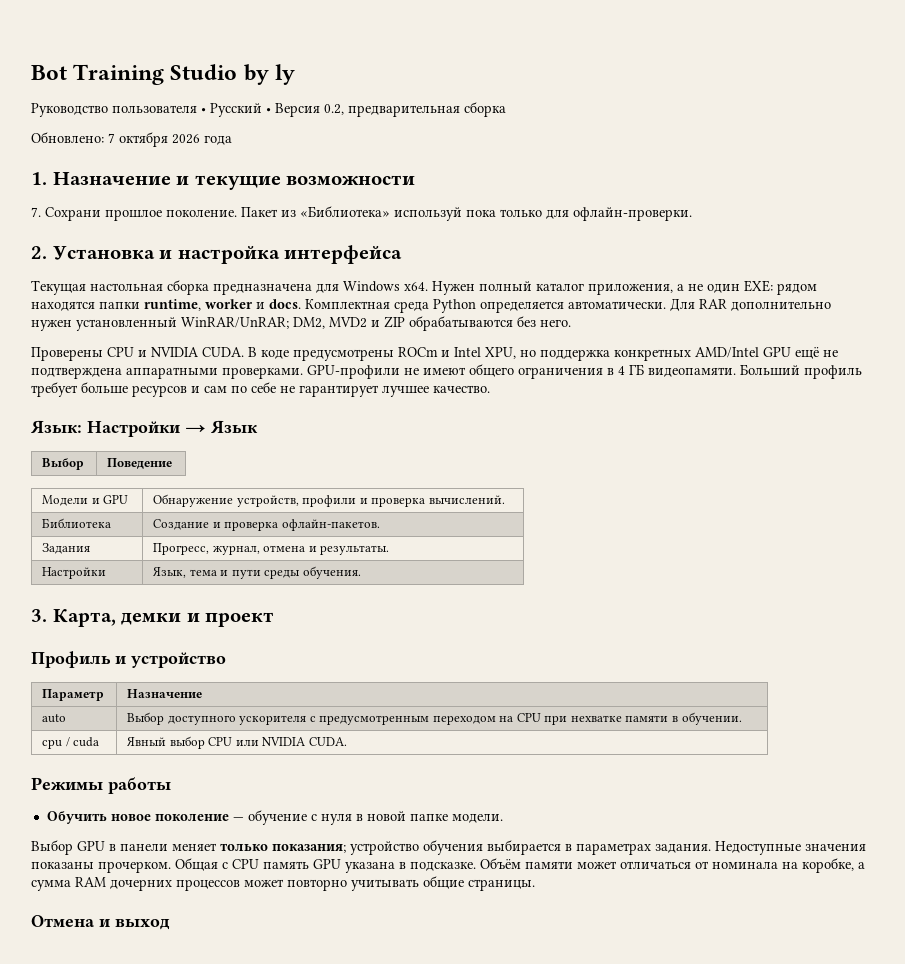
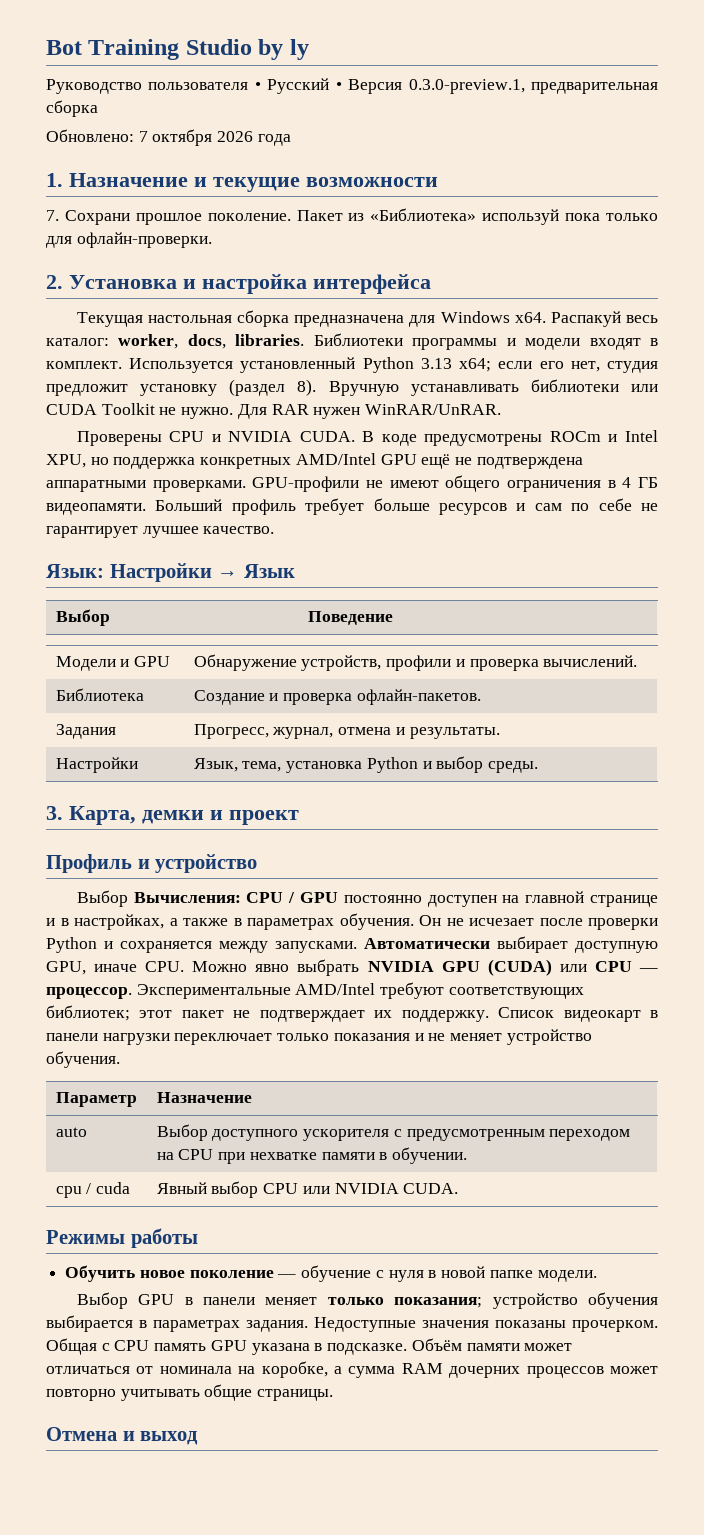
- Руководство пользователя • Русский • Версия 0.2, предварительная сборка
+ Руководство пользователя • Русский • Версия 0.3.0-preview.1, предварительная сборка
- Нужен полный каталог приложения, а не один EXE: рядом находятся папки runtime, worker и docs. Комплектная среда Python определяется автоматически. Для RAR дополнительно нужен установленный WinRAR/UnRAR; DM2, MVD2 и ZIP обрабатываются без него.
+ Распакуй весь каталог: worker, docs, libraries. Библиотеки программы и модели входят в комплект. Используется установленный Python 3.13 x64; если его нет, студия предложит установку (раздел 8). Вручную устанавливать библиотеки или CUDA Toolkit не нужно. Для RAR нужен WinRAR/UnRAR.
- Настройки | Язык, тема и пути среды обучения.
+ Настройки | Язык, тема, установка Python и выбор среды.
+ Выбор Вычисления: CPU / GPU постоянно доступен на главной странице и в настройках, а также в параметрах обучения. Он не исчезает после проверки Python и сохраняется между запусками. Автоматически выбирает доступную GPU, иначе CPU. Можно явно выбрать NVIDIA GPU (CUDA) или CPU — процессор. Экспериментальные AMD/Intel требуют соответствующих библиотек; этот пакет не подтверждает их поддержку. Список видеокарт в панели нагрузки переключает только показания и не меняет устройство обучения.

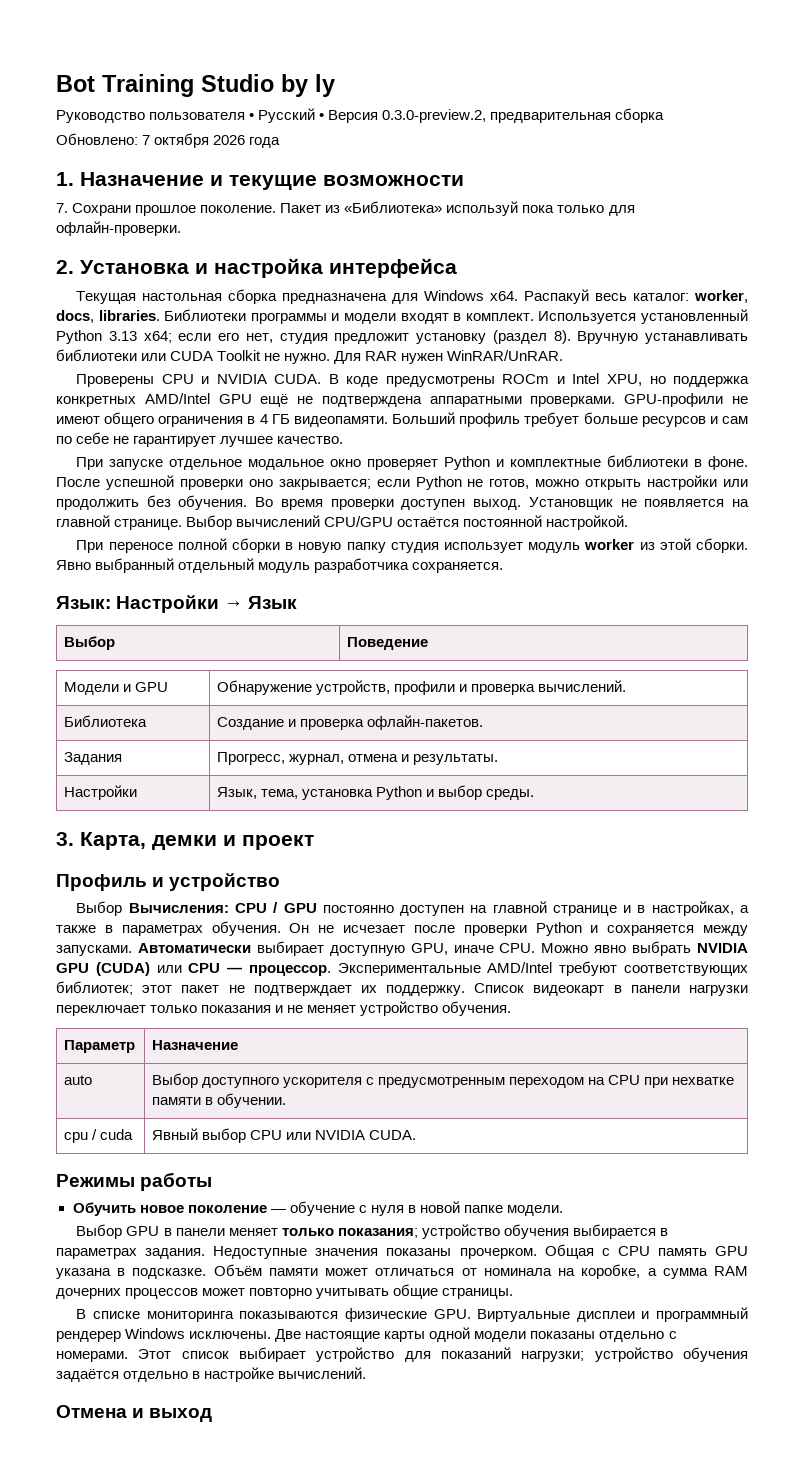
- Руководство пользователя • Русский • Версия 0.3.0-preview.1, предварительная сборка
+ Руководство пользователя • Русский • Версия 0.3.0-preview.2, предварительная сборка
+ При запуске отдельное модальное окно проверяет Python и комплектные библиотеки в фоне. После успешной проверки оно закрывается; если Python не готов, можно открыть настройки или продолжить без обучения. Во время проверки доступен выход. Установщик не появляется на главной странице. Выбор вычислений CPU/GPU остаётся постоянной настройкой.
+ При переносе полной сборки в новую папку студия использует модуль worker из этой сборки. Явно выбранный отдельный модуль разработчика сохраняется.
+ В списке мониторинга показываются физические GPU. Виртуальные дисплеи и программный рендерер Windows исключены. Две настоящие карты одной модели показаны отдельно с номерами. Этот список выбирает устройство для показаний нагрузки; устройство обучения задаётся отдельно в настройке вычислений.

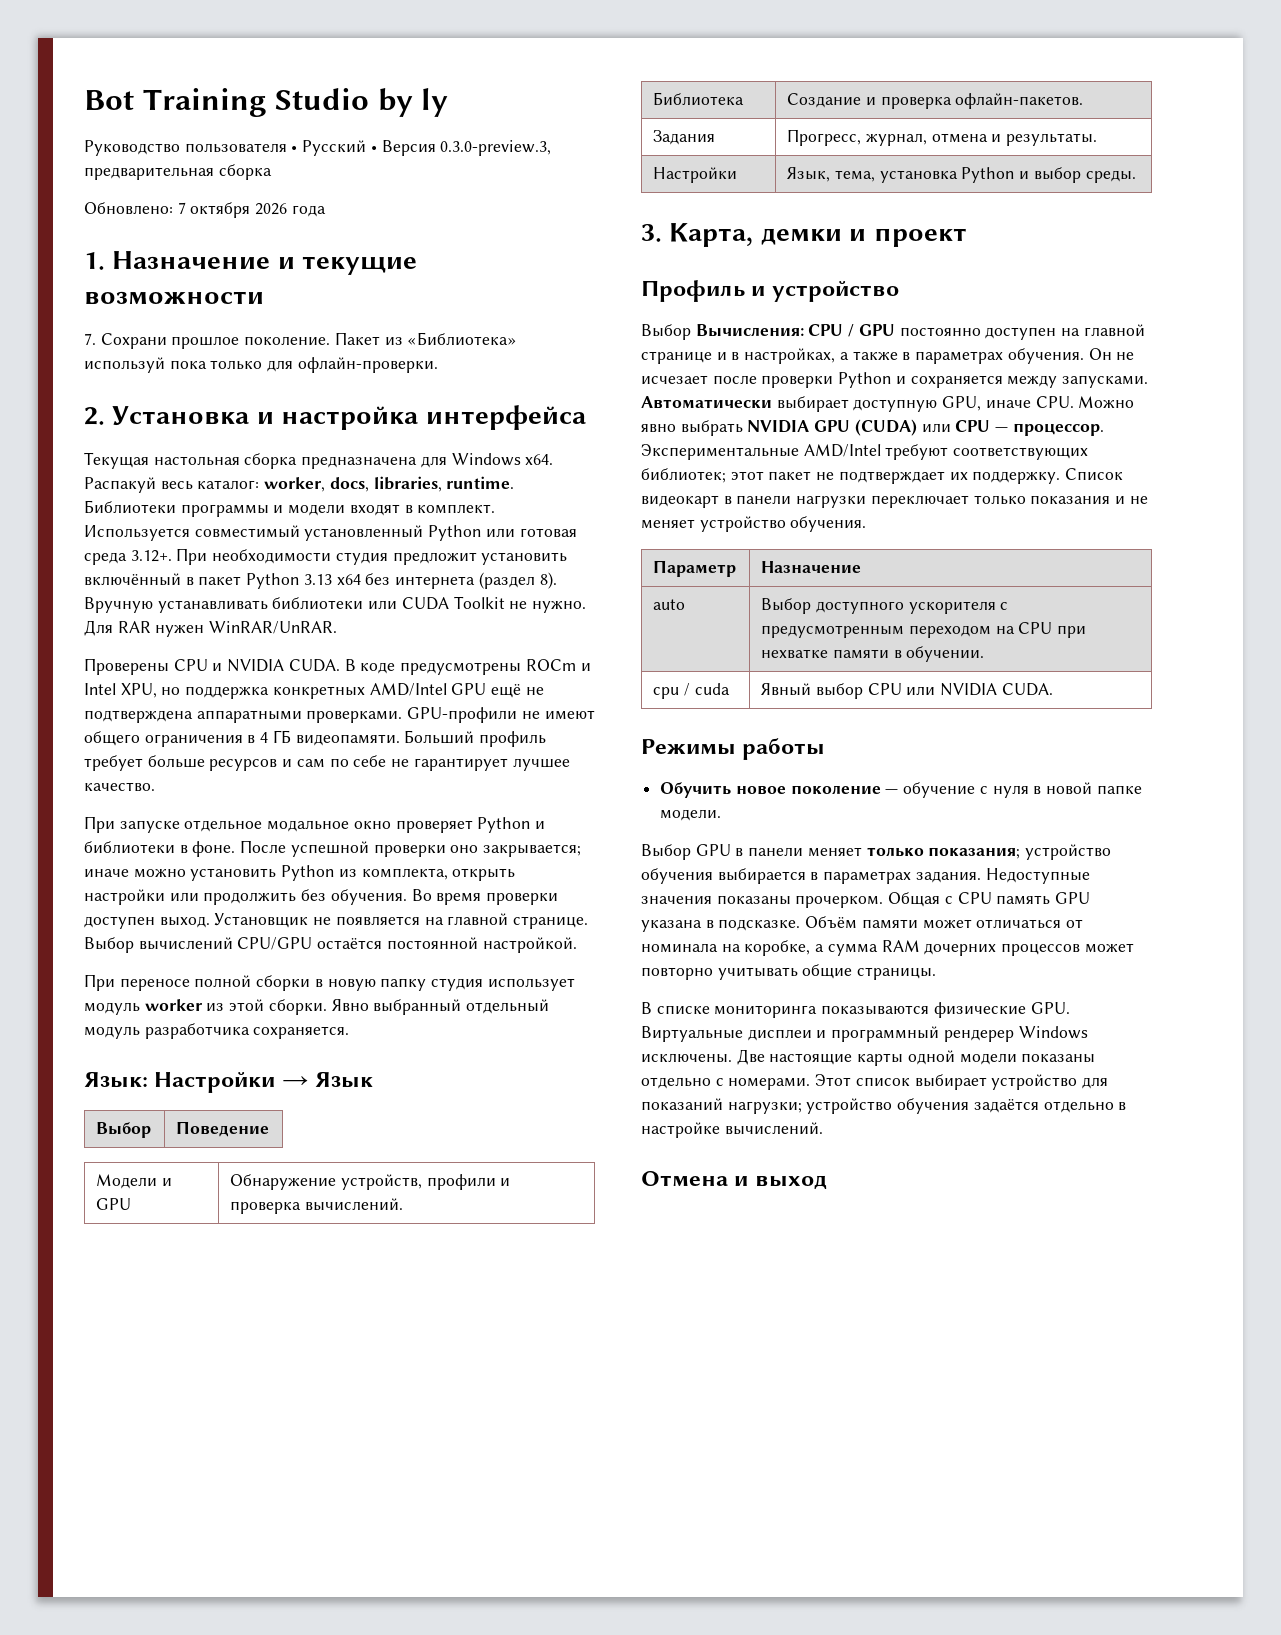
- Руководство пользователя • Русский • Версия 0.3.0-preview.2, предварительная сборка
+ Руководство пользователя • Русский • Версия 0.3.0-preview.3, предварительная сборка
- Распакуй весь каталог: worker, docs, libraries.
+ Распакуй весь каталог: worker, docs, libraries, runtime.
- Используется установленный Python 3.13 x64; если его нет, студия предложит установку (раздел 8).
+ Используется совместимый установленный Python или готовая среда 3.12+. При необходимости студия предложит установить включённый в пакет Python 3.13 x64 без интернета (раздел 8).
- При запуске отдельное модальное окно проверяет Python и комплектные библиотеки в фоне.
+ При запуске отдельное модальное окно проверяет Python и библиотеки в фоне.
- После успешной проверки оно закрывается; если Python не готов, можно открыть настройки или продолжить без обучения.
+ После успешной проверки оно закрывается; иначе можно установить Python из комплекта, открыть настройки или продолжить без обучения.

